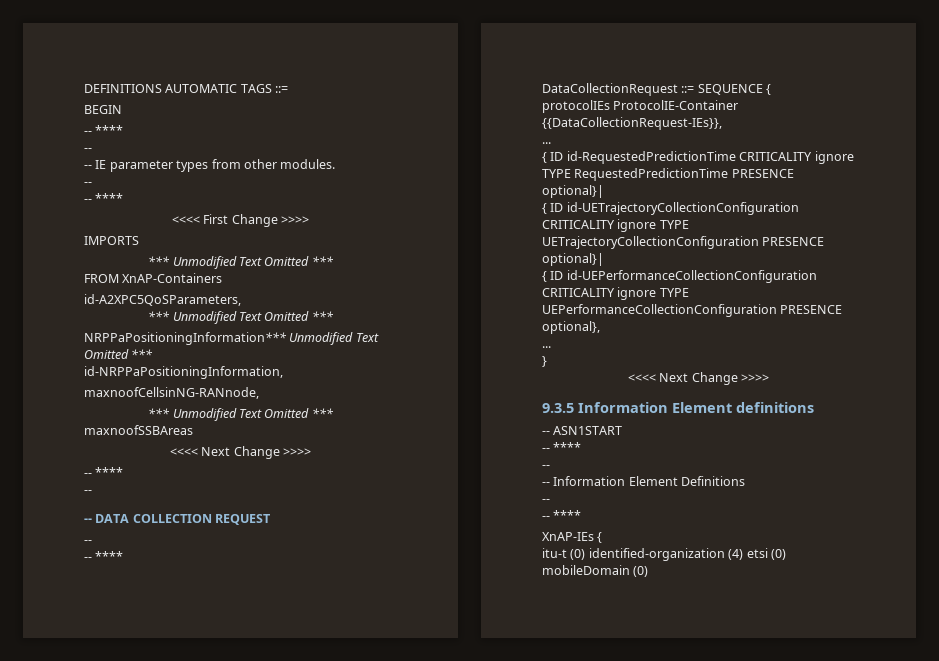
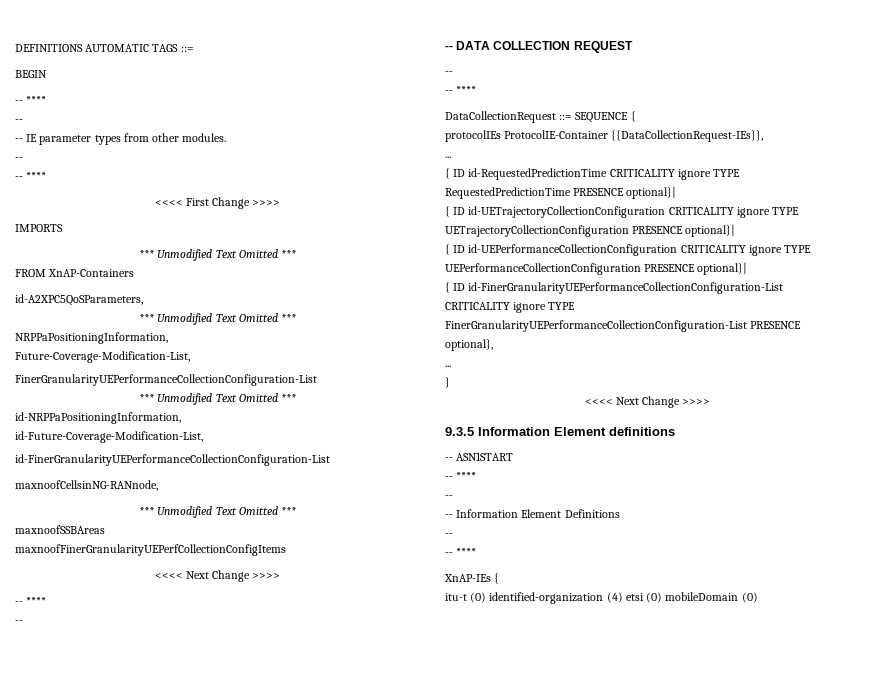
- NRPPaPositioningInformation*** Unmodified Text Omitted ***
+ NRPPaPositioningInformation,
+ Future-Coverage-Modification-List,
+ FinerGranularityUEPerformanceCollectionConfiguration-List
+ *** Unmodified Text Omitted ***
+ id-Future-Coverage-Modification-List,
+ id-FinerGranularityUEPerformanceCollectionConfiguration-List
+ maxnoofFinerGranularityUEPerfCollectionConfigItems
- { ID id-UEPerformanceCollectionConfiguration CRITICALITY ignore TYPE UEPerformanceCollectionConfiguration PRESENCE optional},
+ { ID id-UEPerformanceCollectionConfiguration CRITICALITY ignore TYPE UEPerformanceCollectionConfiguration PRESENCE optional}|
+ { ID id-FinerGranularityUEPerformanceCollectionConfiguration-List CRITICALITY ignore TYPE FinerGranularityUEPerformanceCollectionConfiguration-List PRESENCE optional},

